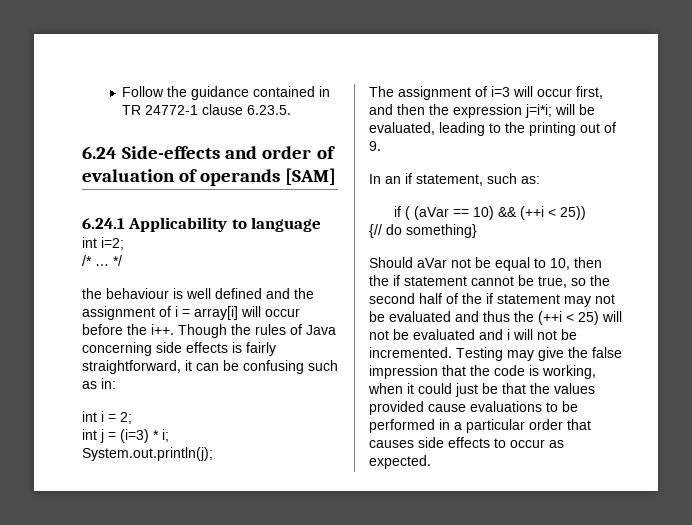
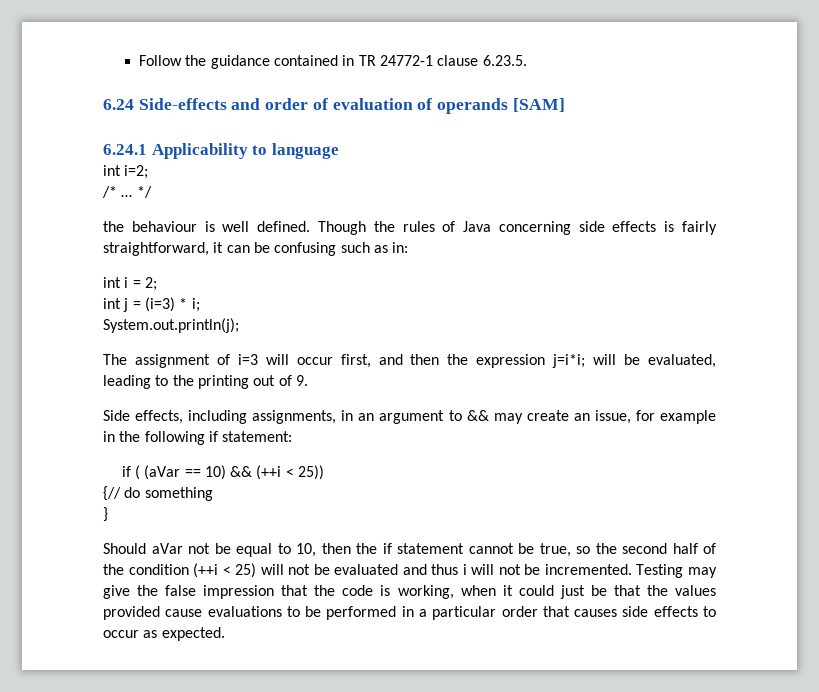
- the behaviour is well defined and the assignment of i = array[i] will occur before the i++.
+ the behaviour is well defined.
- In an if statement, such as:
+ Side effects, including assignments, in an argument to && may create an issue, for example in the following if statement:
- {// do something}
+ {// do something
+ }
- Should aVar not be equal to 10, then the if statement cannot be true, so the second half of the if statement may not be evaluated and thus the (++i < 25) will not be evaluated and i will not be incremented.
+ Should aVar not be equal to 10, then the if statement cannot be true, so the second half of the condition (++i < 25) will not be evaluated and thus i will not be incremented.

